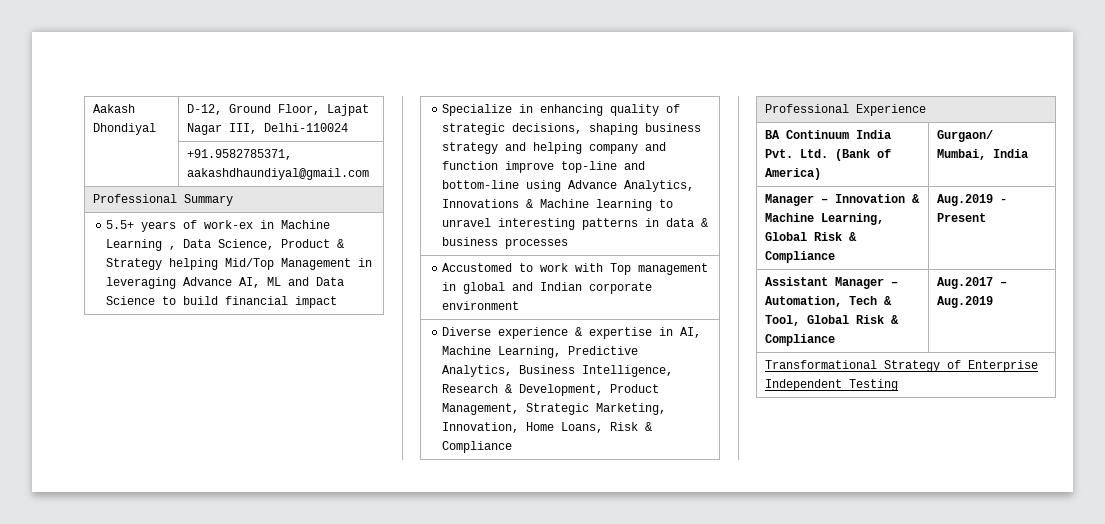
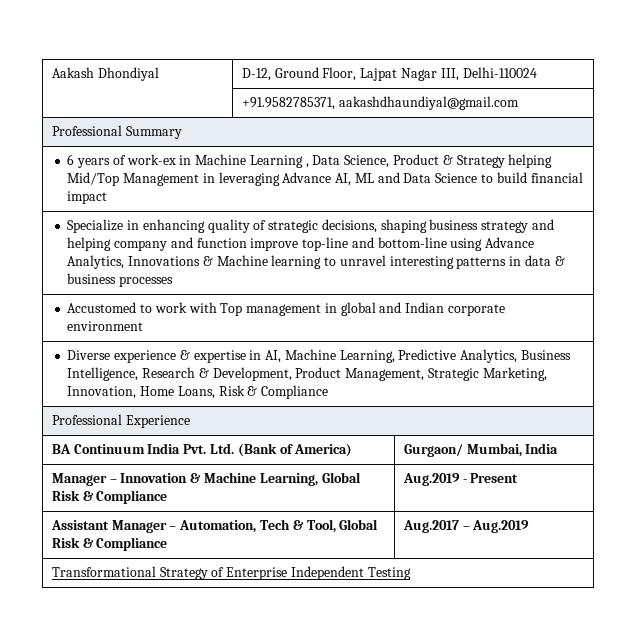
- 5.5+ years of work-ex in Machine Learning , Data Science, Product & Strategy helping Mid/Top Management in leveraging Advance AI, ML and Data Science to build financial impact
+ 6 years of work-ex in Machine Learning , Data Science, Product & Strategy helping Mid/Top Management in leveraging Advance AI, ML and Data Science to build financial impact

